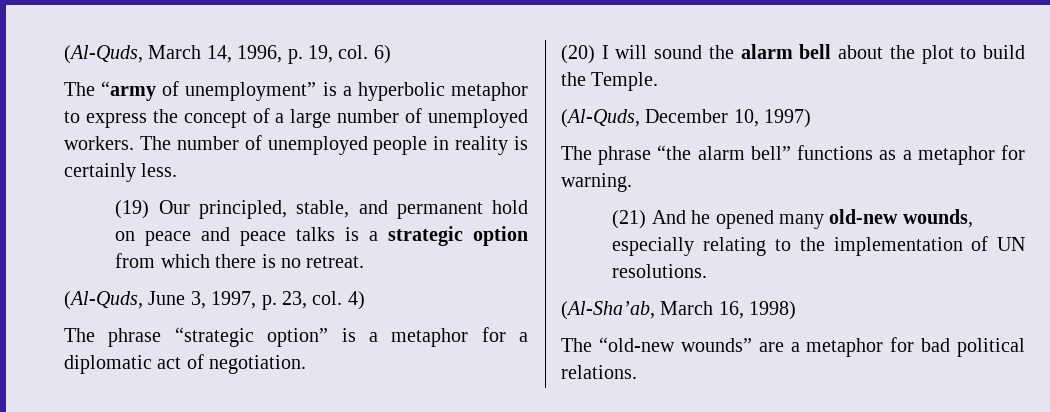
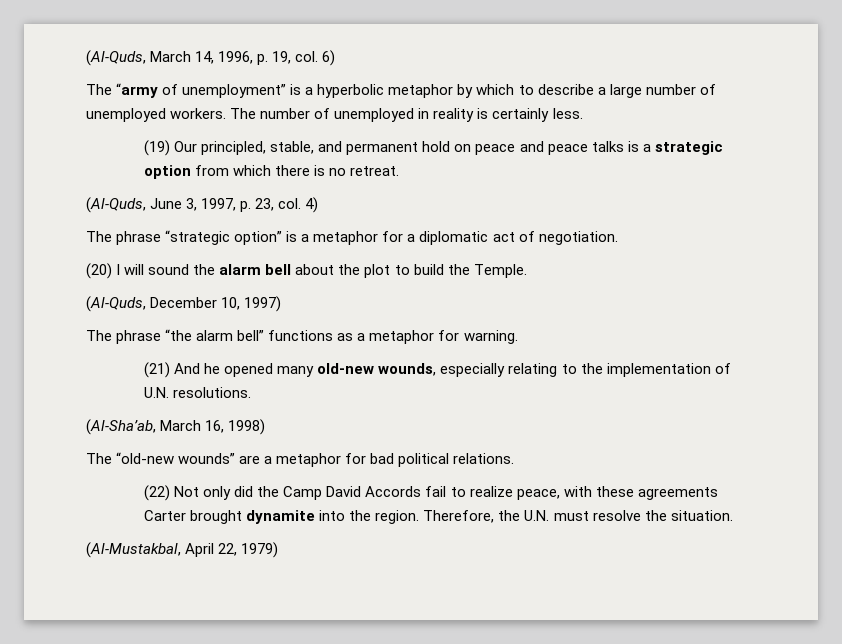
- The “army of unemployment” is a hyperbolic metaphor to express the concept of a large number of unemployed workers.
+ The “army of unemployment” is a hyperbolic metaphor by which to describe a large number of unemployed workers.
- The number of unemployed people in reality is certainly less.
+ The number of unemployed in reality is certainly less.
- (21) And he opened many old-new wounds, especially relating to the implementation of UN resolutions.
+ (21) And he opened many old-new wounds, especially relating to the implementation of U.N. resolutions.
+ (22) Not only did the Camp David Accords fail to realize peace, with these agreements Carter brought dynamite into the region. Therefore, the U.N. must resolve the situation.
+ (Al-Mustakbal, April 22, 1979)

